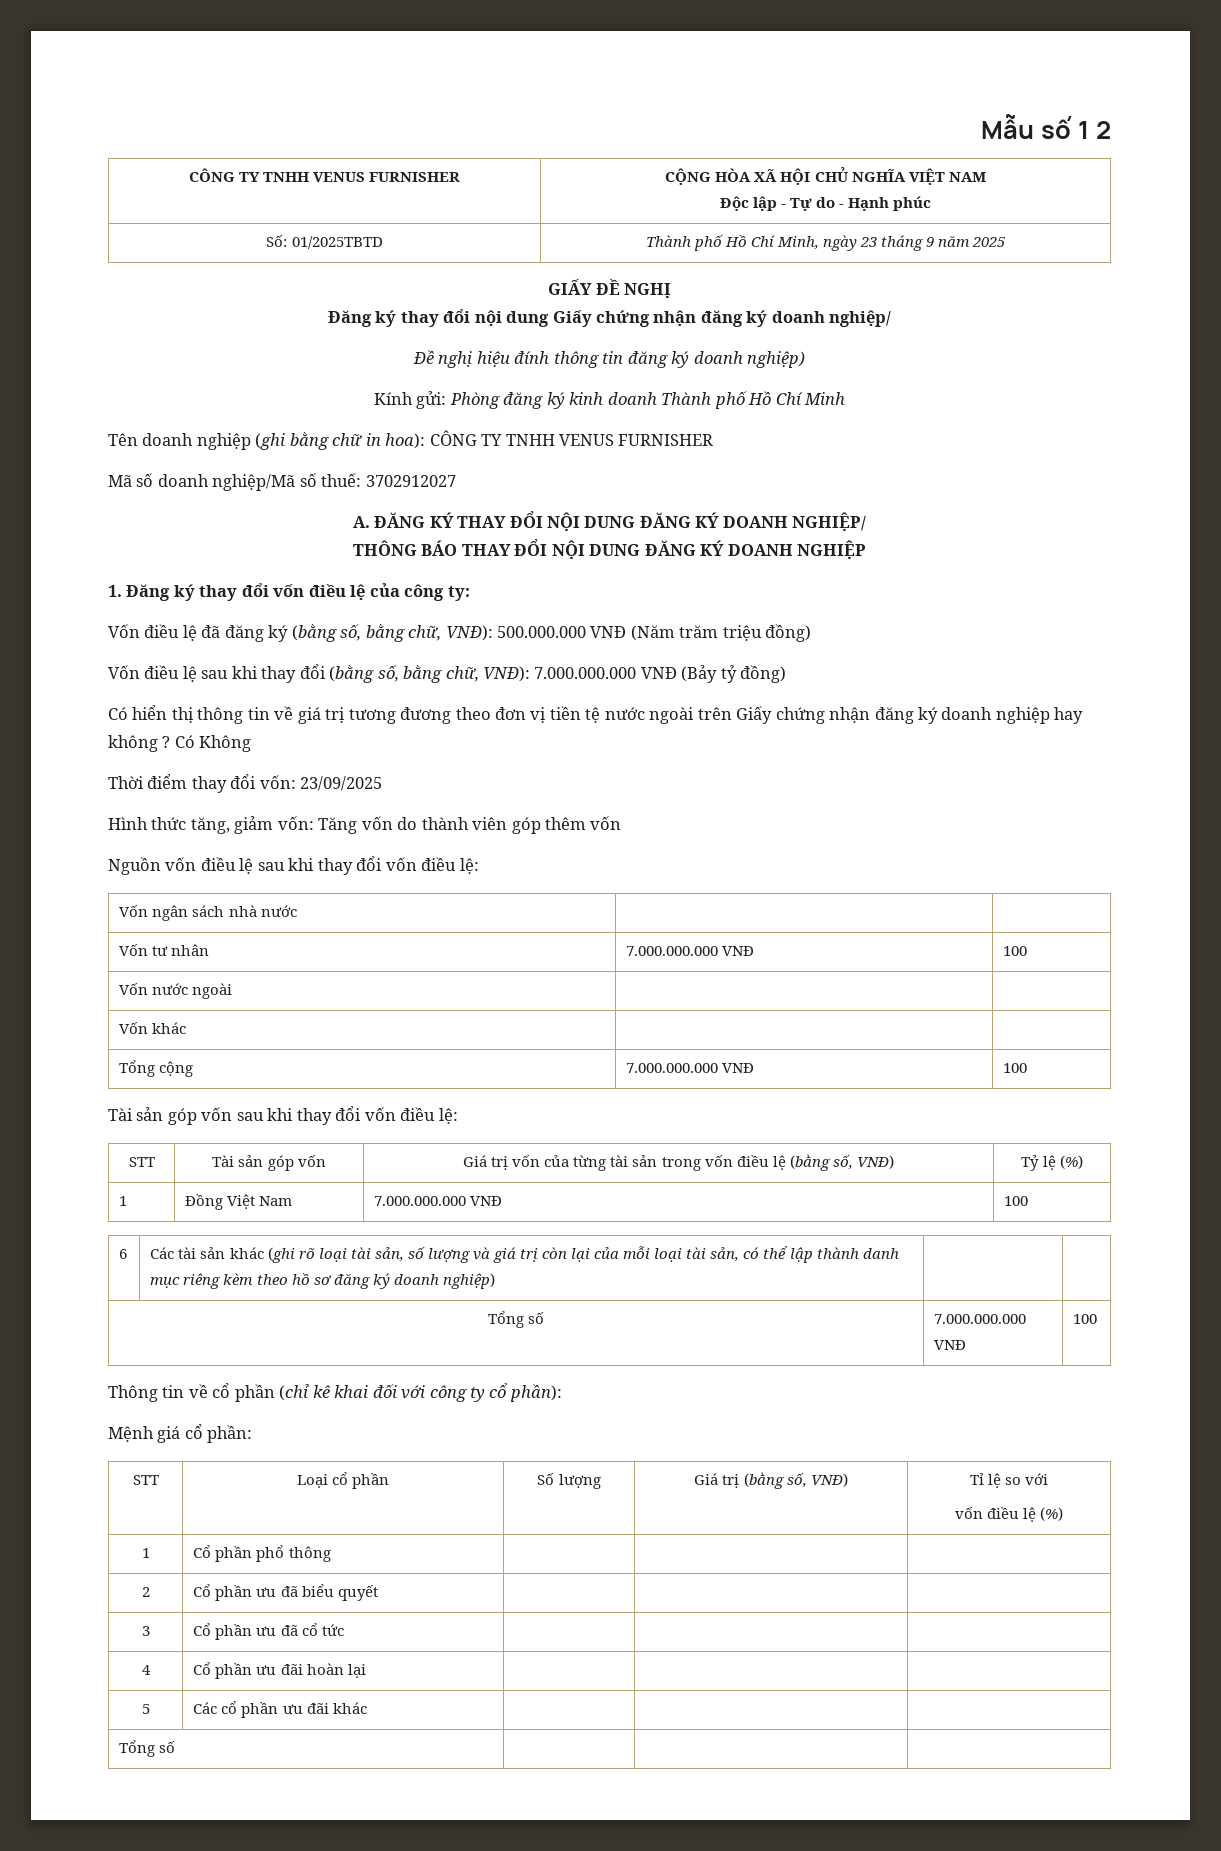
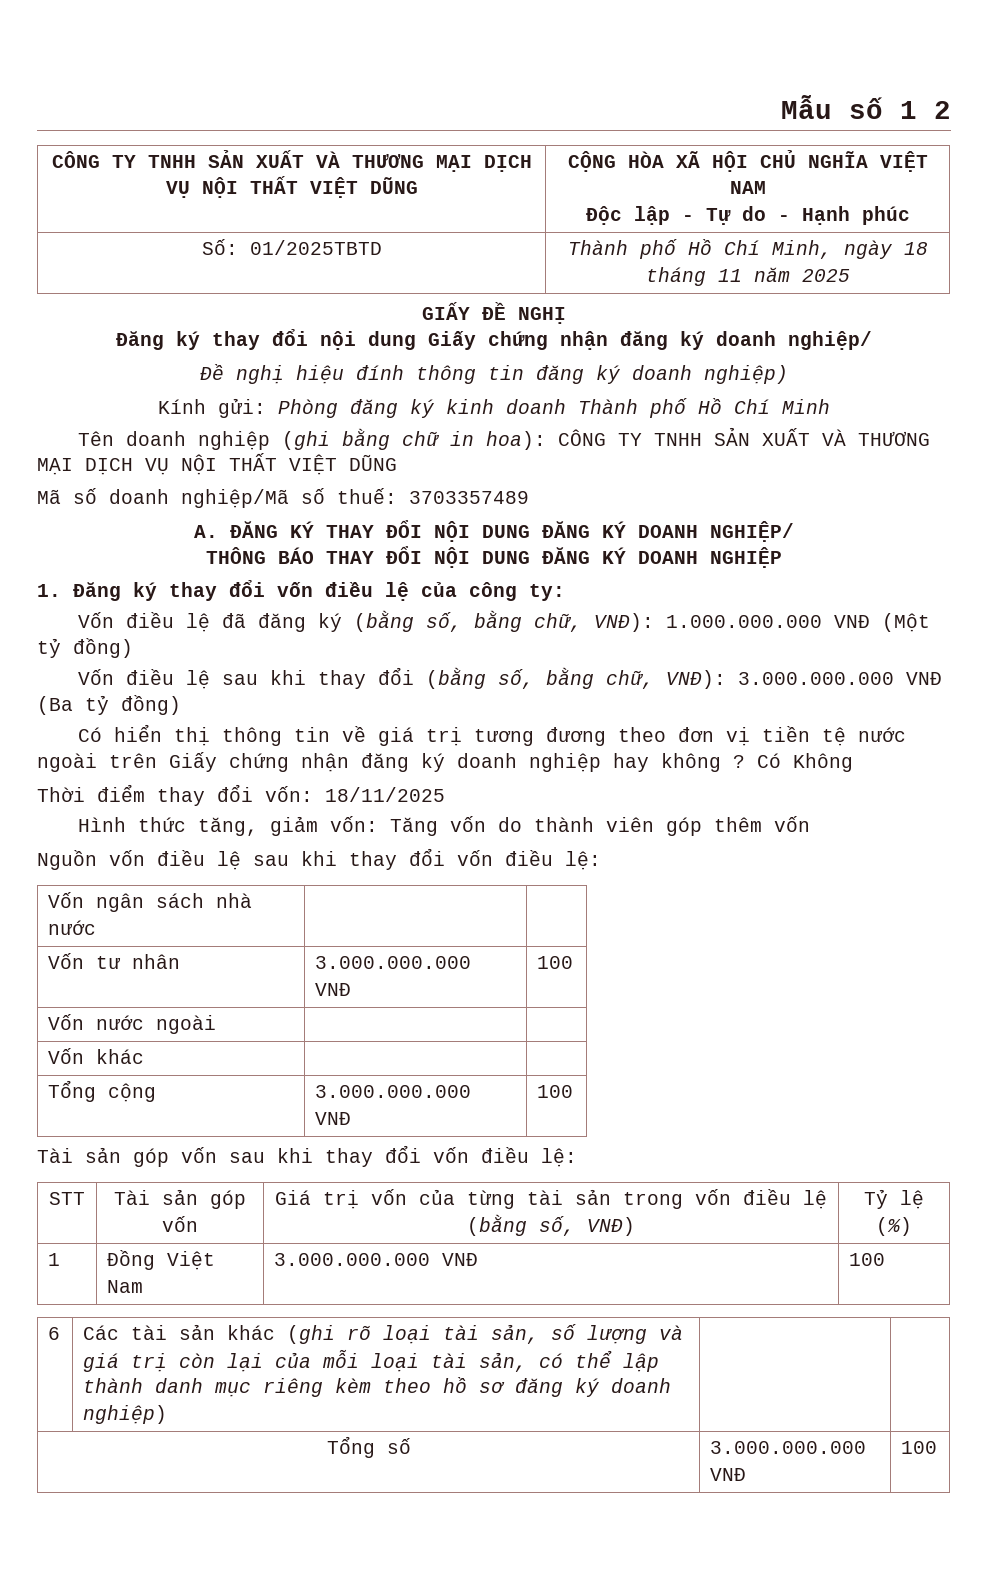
- CÔNG TY TNHH VENUS FURNISHER | CỘNG HÒA XÃ HỘI CHỦ NGHĨA VIỆT NAM
+ CÔNG TY TNHH SẢN XUẤT VÀ THƯƠNG MẠI DỊCH VỤ NỘI THẤT VIỆT DŨNG | CỘNG HÒA XÃ HỘI CHỦ NGHĨA VIỆT NAM
- Số: 01/2025TBTD | Thành phố Hồ Chí Minh, ngày 23 tháng 9 năm 2025
+ Số: 01/2025TBTD | Thành phố Hồ Chí Minh, ngày 18 tháng 11 năm 2025
- Tên doanh nghiệp (ghi bằng chữ in hoa): CÔNG TY TNHH VENUS FURNISHER
+ Tên doanh nghiệp (ghi bằng chữ in hoa): CÔNG TY TNHH SẢN XUẤT VÀ THƯƠNG MẠI DỊCH VỤ NỘI THẤT VIỆT DŨNG
- Mã số doanh nghiệp/Mã số thuế: 3702912027
+ Mã số doanh nghiệp/Mã số thuế: 3703357489
- Vốn điều lệ đã đăng ký (bằng số, bằng chữ, VNĐ): 500.000.000 VNĐ (Năm trăm triệu đồng)
+ Vốn điều lệ đã đăng ký (bằng số, bằng chữ, VNĐ): 1.000.000.000 VNĐ (Một tỷ đồng)
- Vốn điều lệ sau khi thay đổi (bằng số, bằng chữ, VNĐ): 7.000.000.000 VNĐ (Bảy tỷ đồng)
+ Vốn điều lệ sau khi thay đổi (bằng số, bằng chữ, VNĐ): 3.000.000.000 VNĐ (Ba tỷ đồng)
- Thời điểm thay đổi vốn: 23/09/2025
+ Thời điểm thay đổi vốn: 18/11/2025
- Vốn tư nhân | 7.000.000.000 VNĐ | 100
+ Vốn tư nhân | 3.000.000.000 VNĐ | 100
- Tổng cộng | 7.000.000.000 VNĐ | 100
+ Tổng cộng | 3.000.000.000 VNĐ | 100
- 1 | Đồng Việt Nam | 7.000.000.000 VNĐ | 100
+ 1 | Đồng Việt Nam | 3.000.000.000 VNĐ | 100
- Tổng số | 7.000.000.000 VNĐ | 100
- Thông tin về cổ phần (chỉ kê khai đối với công ty cổ phần):
- Mệnh giá cổ phần:
- STT | Loại cổ phần | Số lượng | Giá trị (bằng số, VNĐ) | Tỉ lệ so với
- vốn điều lệ (%)
- 1 | Cổ phần phổ thông | | |
- 2 | Cổ phần ưu đã biểu quyết | | |
- 3 | Cổ phần ưu đã cổ tức | | |
- 4 | Cổ phần ưu đãi hoàn lại | | |
- 5 | Các cổ phần ưu đãi khác | | |
- Tổng số | | |
+ Tổng số | 3.000.000.000 VNĐ | 100

